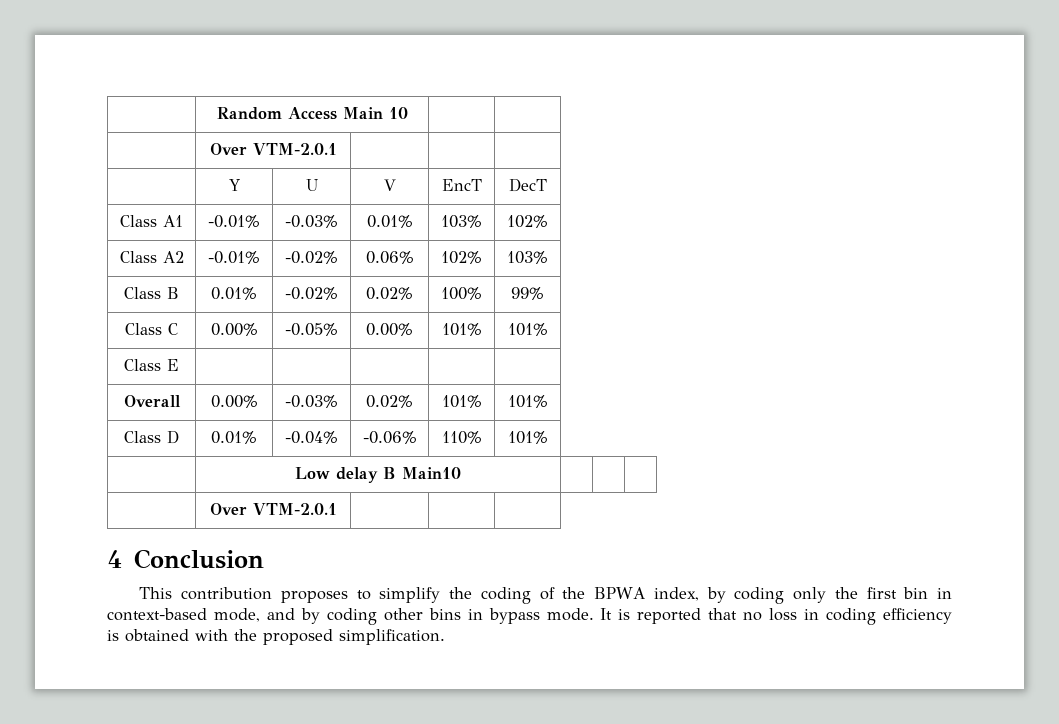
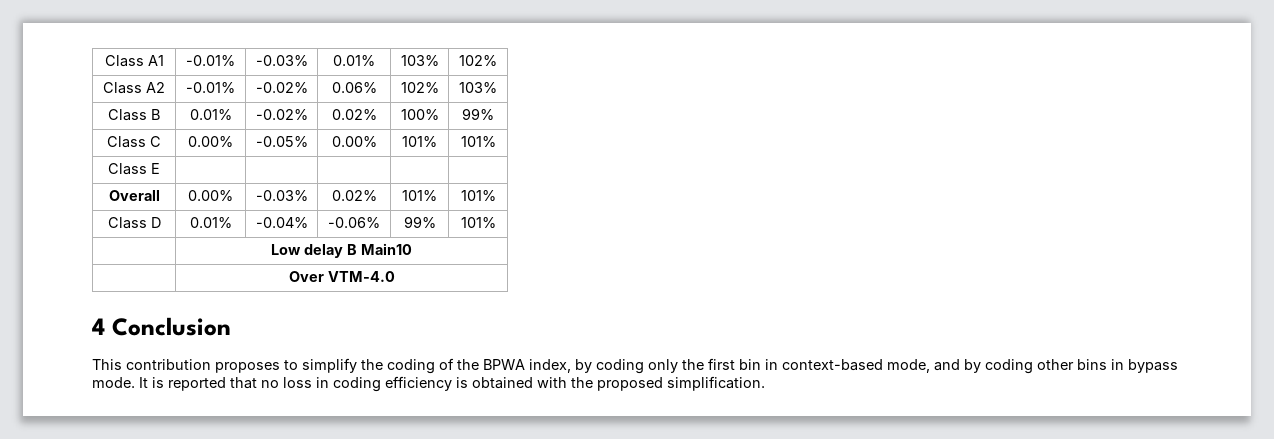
- | Random Access Main 10 | |
- | Over VTM-2.0.1 | | |
- | Y | U | V | EncT | DecT
- Class D | 0.01% | -0.04% | -0.06% | 110% | 101%
+ Class D | 0.01% | -0.04% | -0.06% | 99% | 101%
- | Low delay B Main10 | | |
- | Over VTM-2.0.1 | | |
+ | Low delay B Main10
+ | Over VTM-4.0

